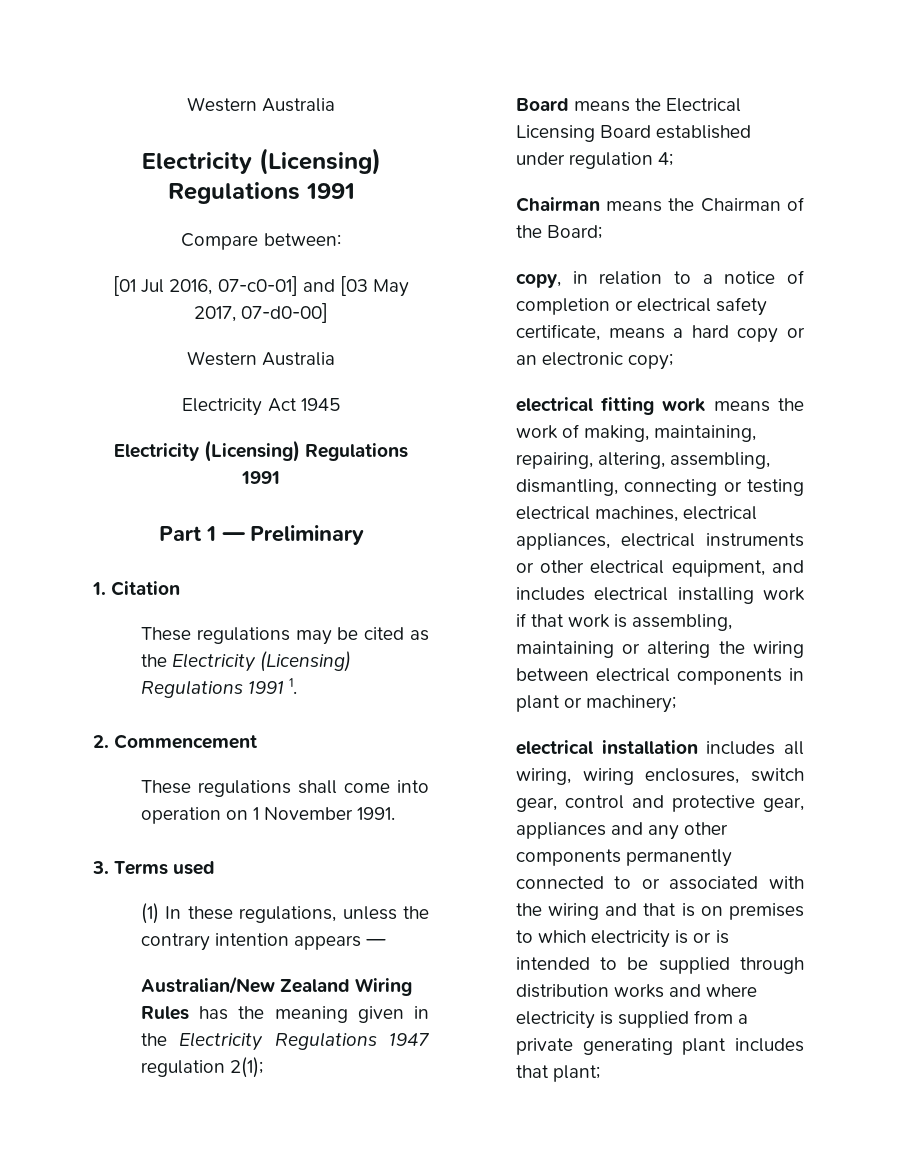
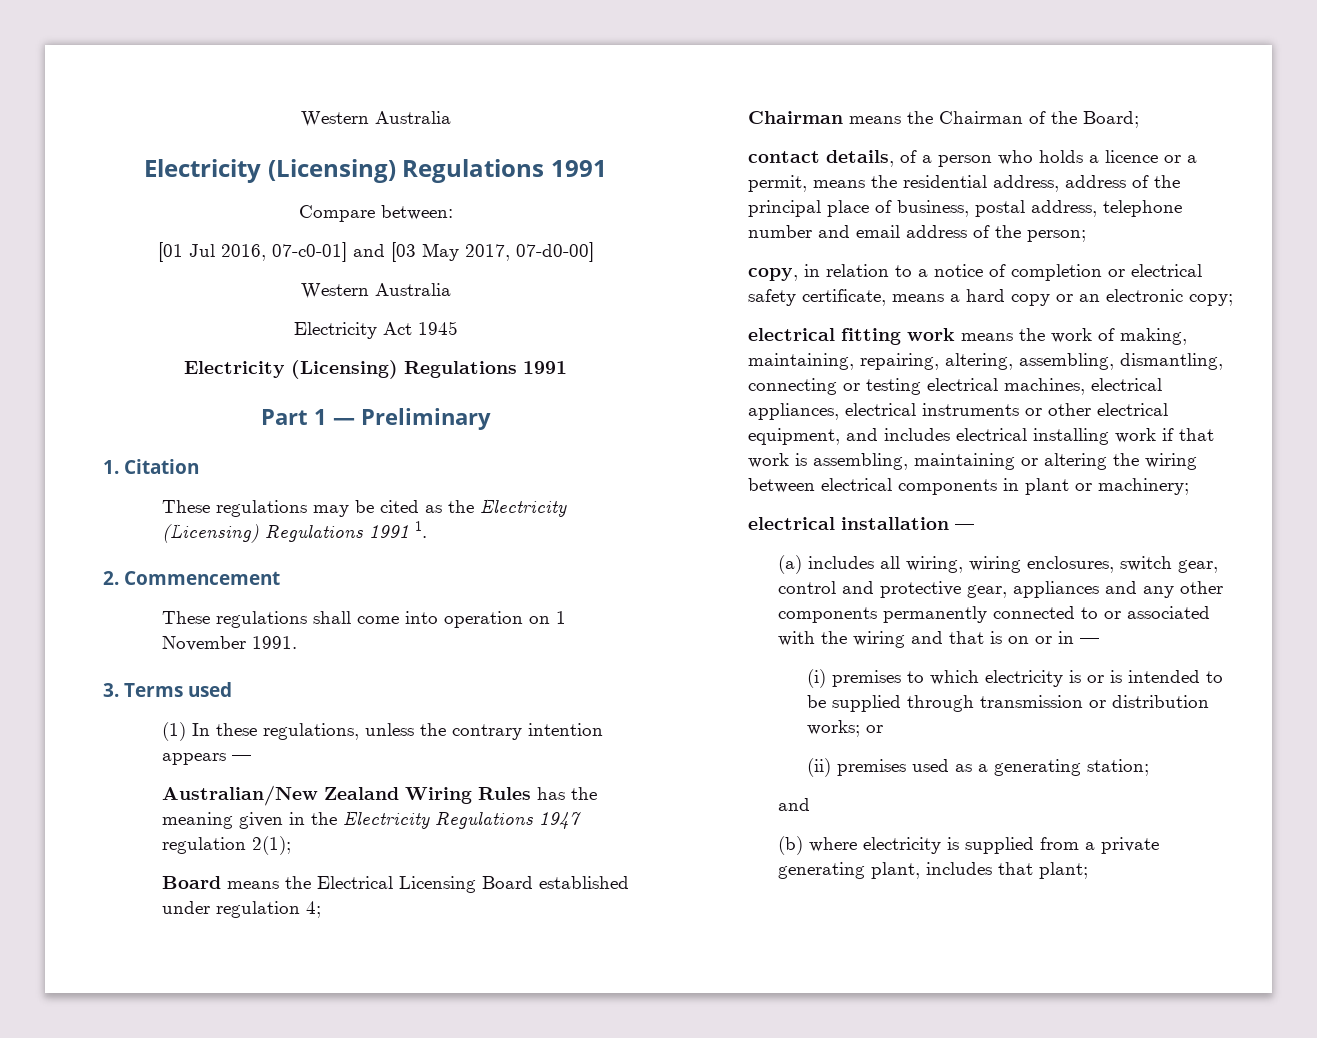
+ contact details, of a person who holds a licence or a permit, means the residential address, address of the principal place of business, postal address, telephone number and email address of the person;
- electrical installation includes all wiring, wiring enclosures, switch gear, control and protective gear, appliances and any other components permanently connected to or associated with the wiring and that is on premises to which electricity is or is intended to be supplied through distribution works and where electricity is supplied from a private generating plant includes that plant;
+ electrical installation —
+ (a) includes all wiring, wiring enclosures, switch gear, control and protective gear, appliances and any other components permanently connected to or associated with the wiring and that is on or in —
+ (i) premises to which electricity is or is intended to be supplied through transmission or distribution works; or
+ (ii) premises used as a generating station;
+ and
+ (b) where electricity is supplied from a private generating plant, includes that plant;

